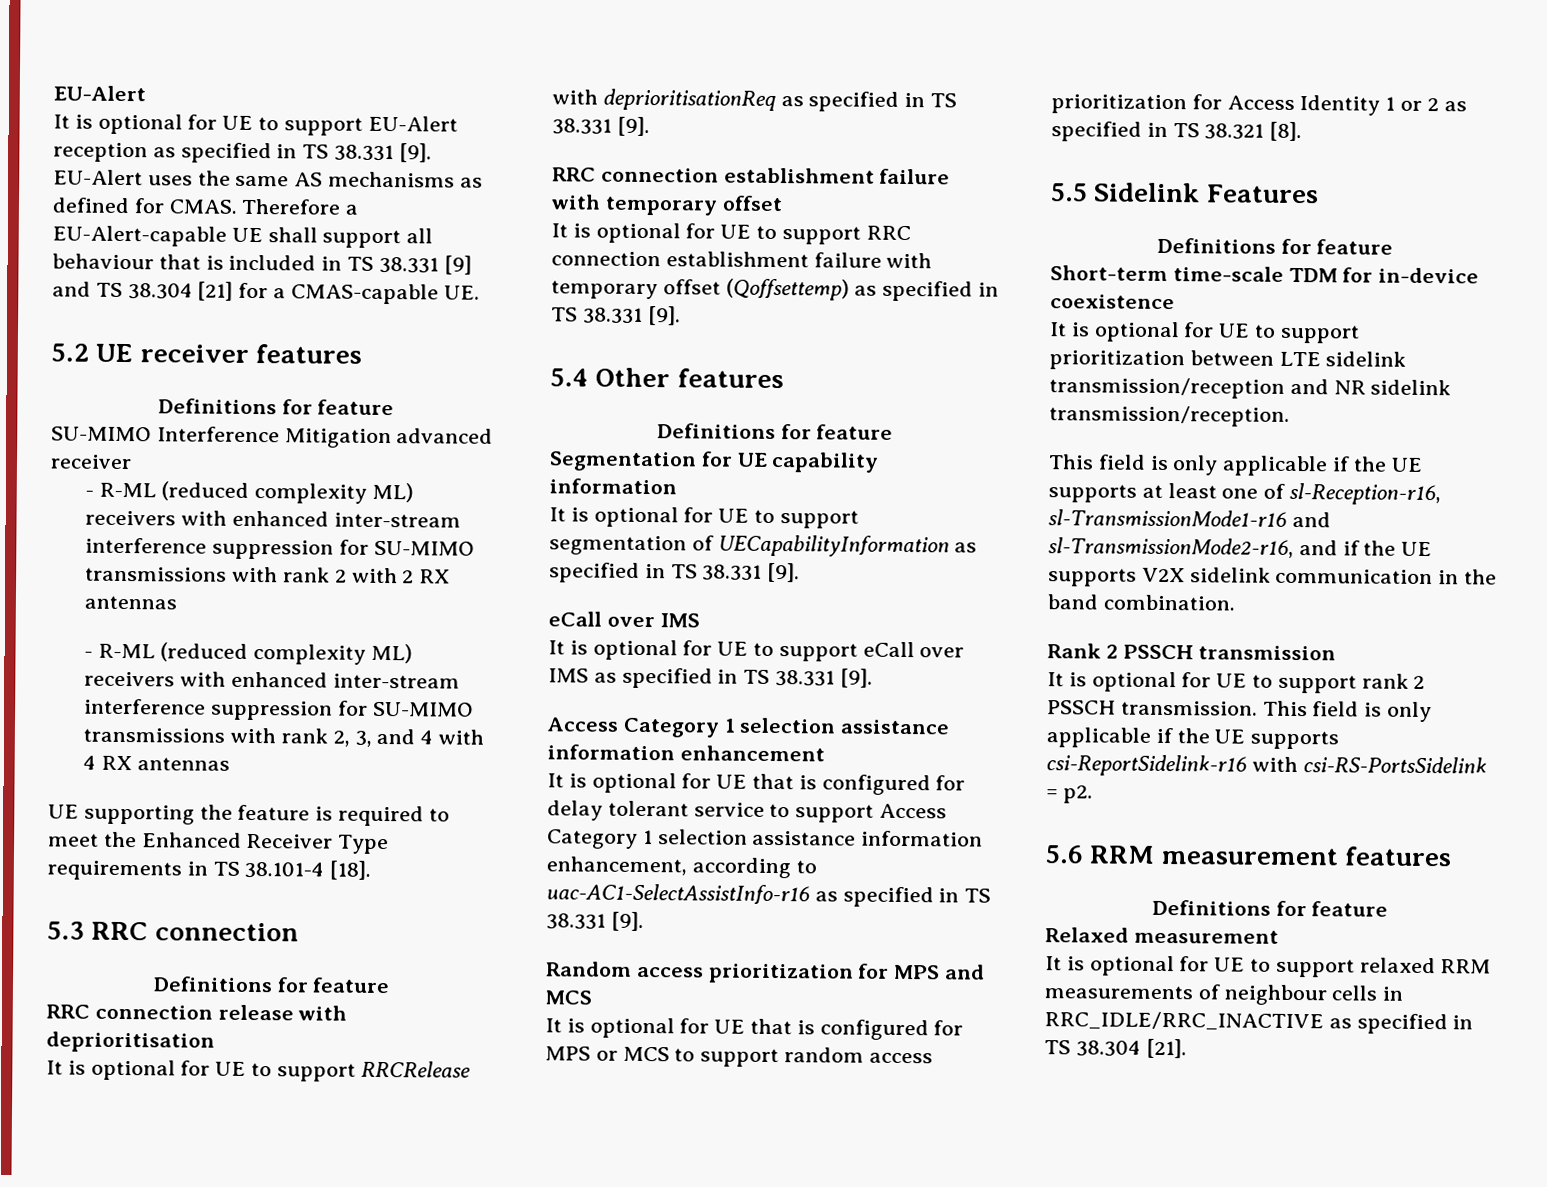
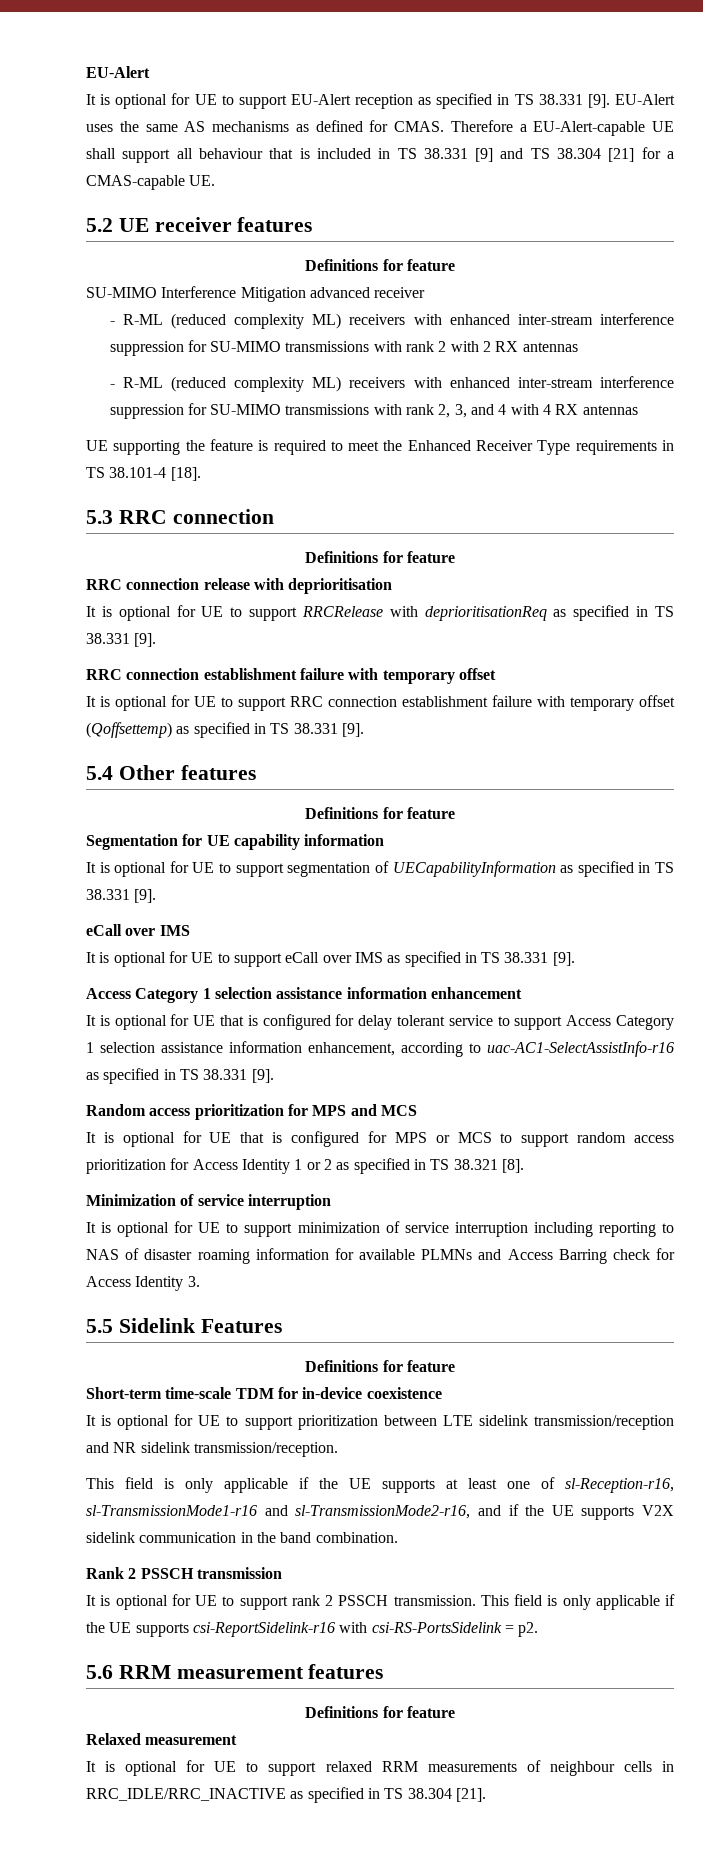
+ Minimization of service interruption
+ It is optional for UE to support minimization of service interruption including reporting to NAS of disaster roaming information for available PLMNs and Access Barring check for Access Identity 3.

